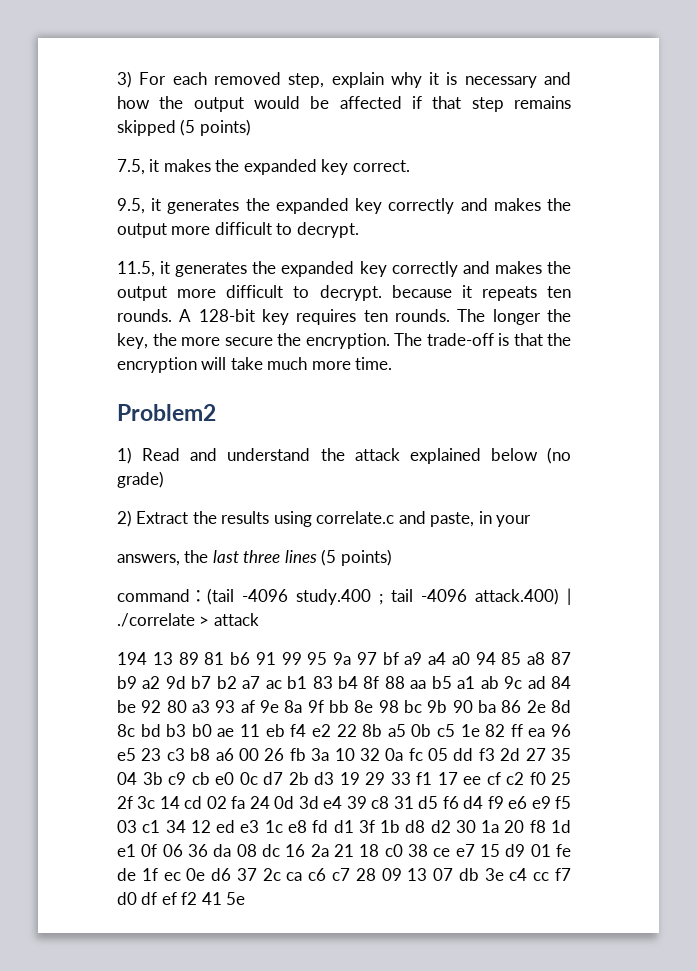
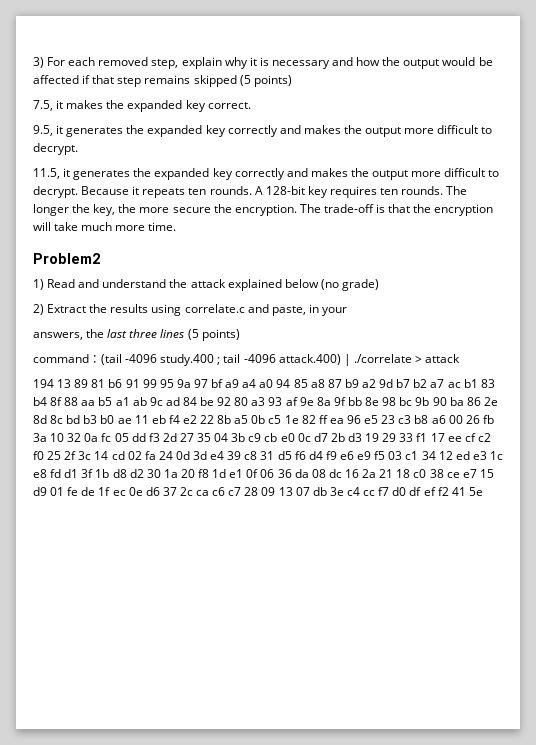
- 11.5, it generates the expanded key correctly and makes the output more difficult to decrypt. because it repeats ten rounds.
+ 11.5, it generates the expanded key correctly and makes the output more difficult to decrypt. Because it repeats ten rounds.

